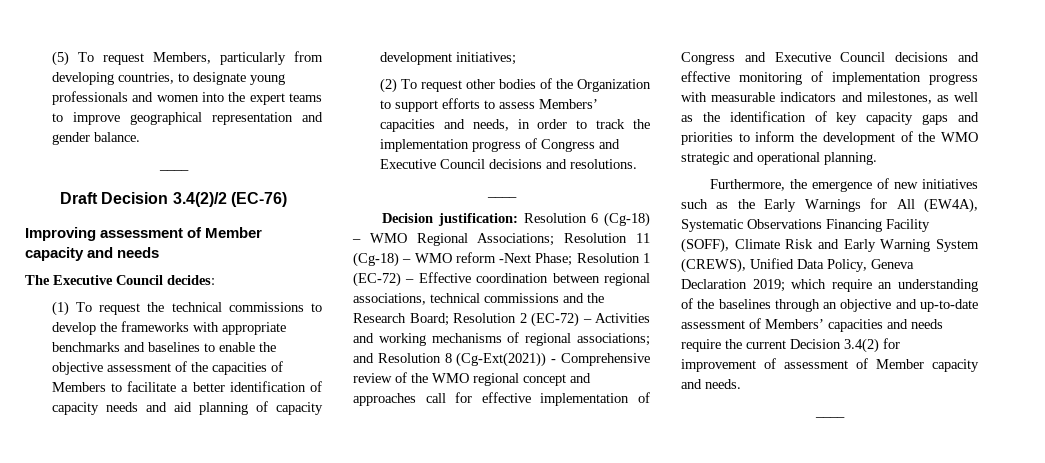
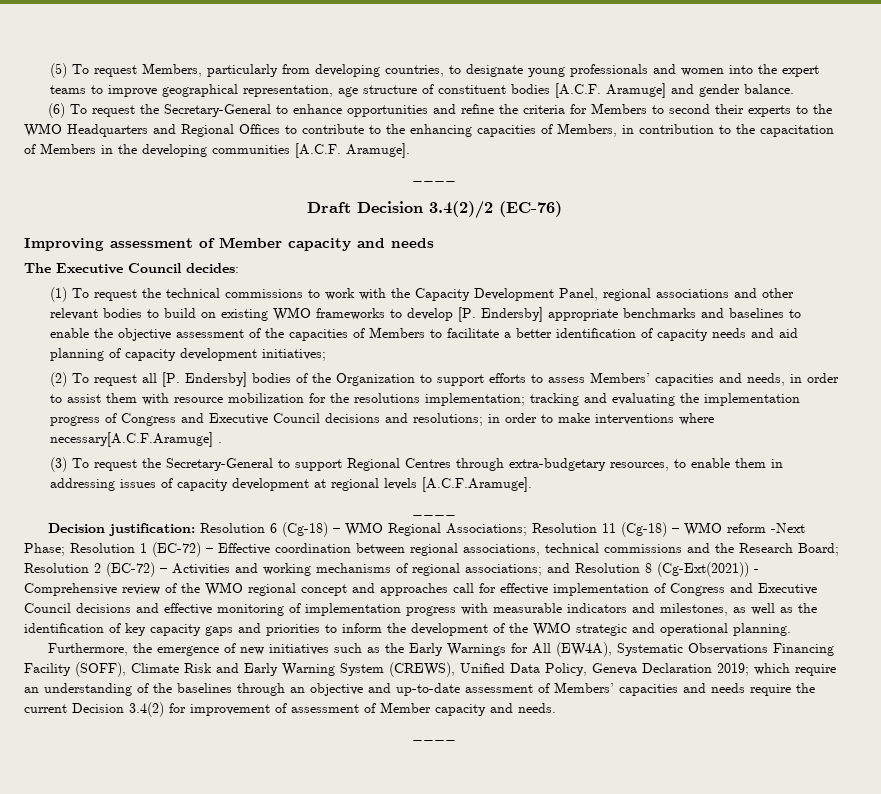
- (5) To request Members, particularly from developing countries, to designate young professionals and women into the expert teams to improve geographical representation and gender balance.
+ (5) To request Members, particularly from developing countries, to designate young professionals and women into the expert teams to improve geographical representation, age structure of constituent bodies [A.C.F. Aramuge] and gender balance.
+ (6) To request the Secretary-General to enhance opportunities and refine the criteria for Members to second their experts to the WMO Headquarters and Regional Offices to contribute to the enhancing capacities of Members, in contribution to the capacitation of Members in the developing communities [A.C.F. Aramuge].
- (1) To request the technical commissions to develop the frameworks with appropriate benchmarks and baselines to enable the objective assessment of the capacities of Members to facilitate a better identification of capacity needs and aid planning of capacity development initiatives;
+ (1) To request the technical commissions to work with the Capacity Development Panel, regional associations and other relevant bodies to build on existing WMO frameworks to develop [P. Endersby] appropriate benchmarks and baselines to enable the objective assessment of the capacities of Members to facilitate a better identification of capacity needs and aid planning of capacity development initiatives;
- (2) To request other bodies of the Organization to support efforts to assess Members’ capacities and needs, in order to track the implementation progress of Congress and Executive Council decisions and resolutions.
+ (2) To request all [P. Endersby] bodies of the Organization to support efforts to assess Members’ capacities and needs, in order to assist them with resource mobilization for the resolutions implementation; tracking and evaluating the implementation progress of Congress and Executive Council decisions and resolutions; in order to make interventions where necessary[A.C.F.Aramuge] .
+ (3) To request the Secretary-General to support Regional Centres through extra-budgetary resources, to enable them in addressing issues of capacity development at regional levels [A.C.F.Aramuge].

